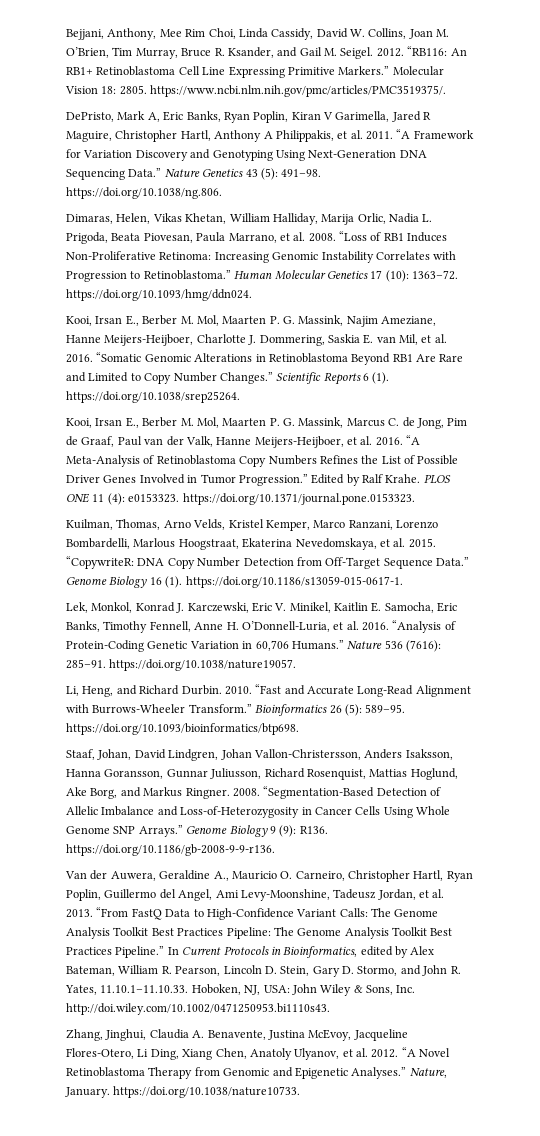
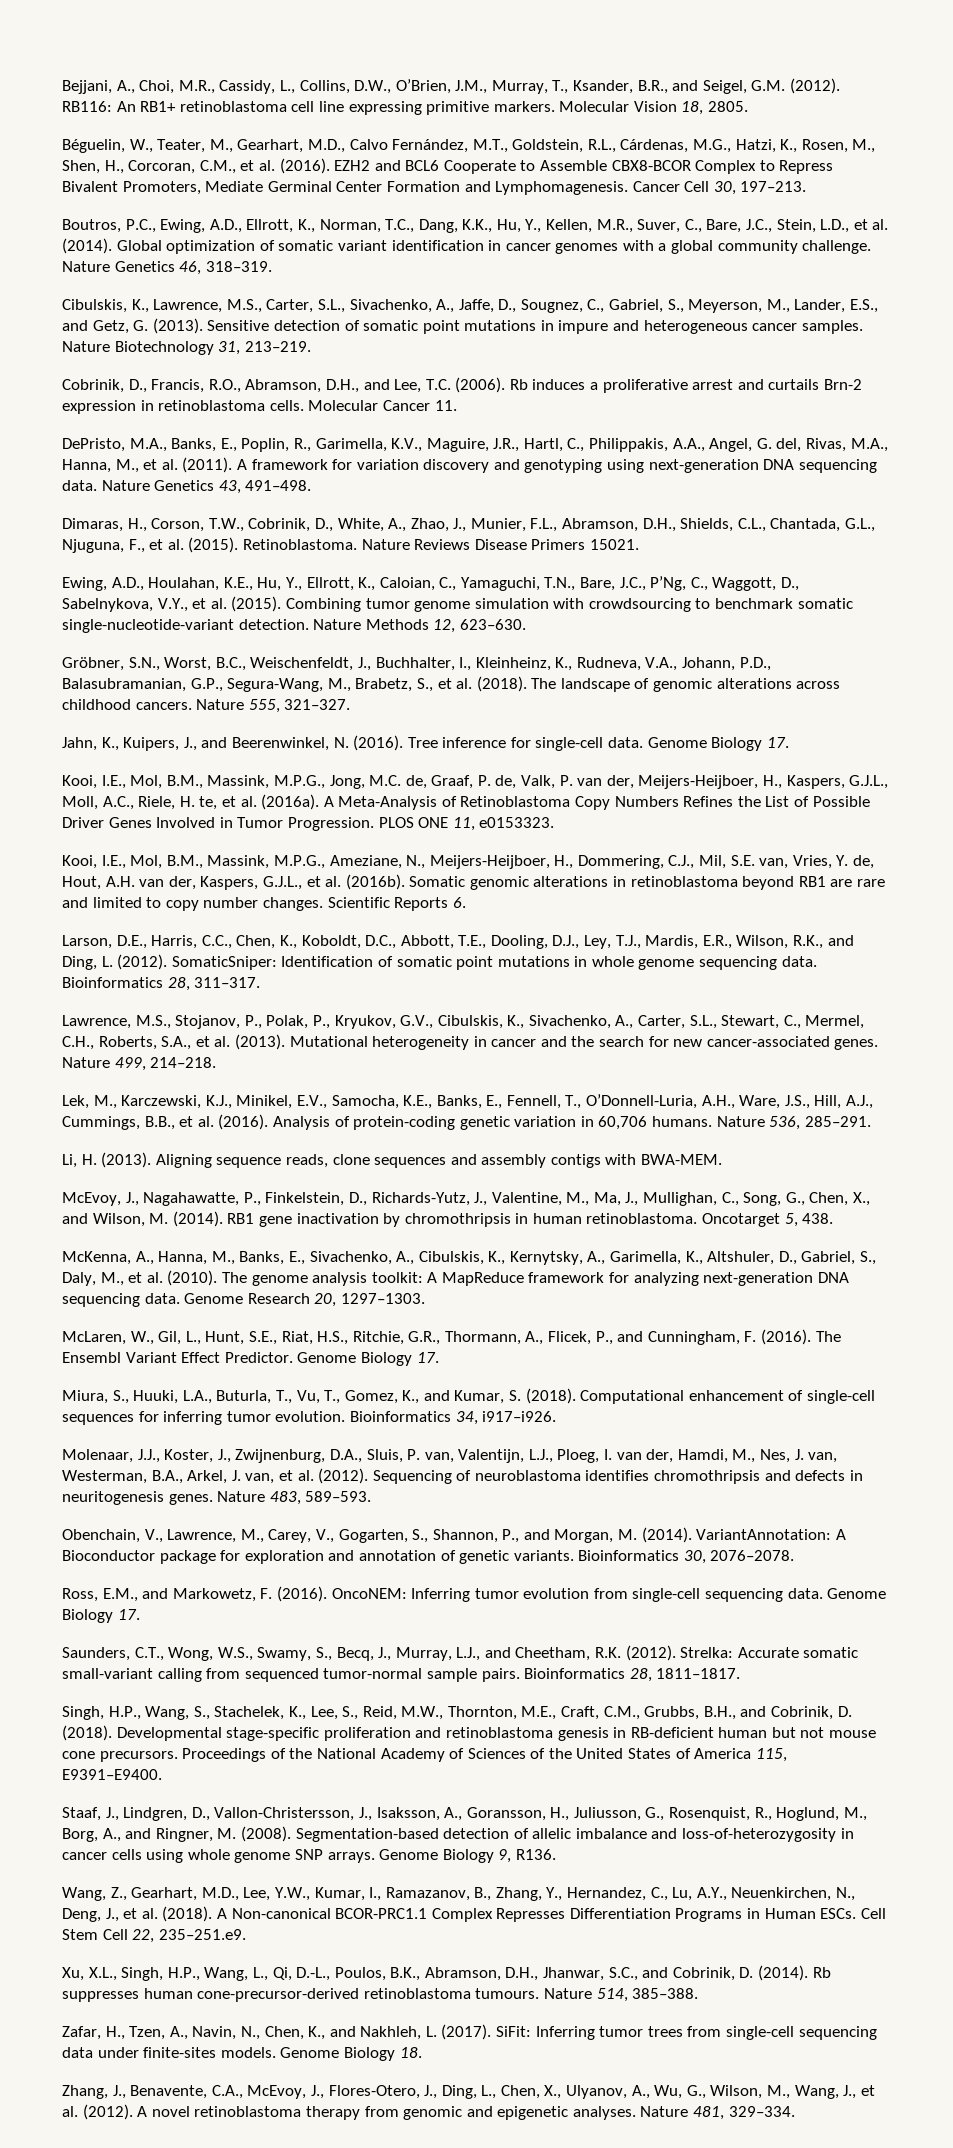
- Bejjani, Anthony, Mee Rim Choi, Linda Cassidy, David W. Collins, Joan M. O’Brien, Tim Murray, Bruce R. Ksander, and Gail M. Seigel. 2012. “RB116: An RB1+ Retinoblastoma Cell Line Expressing Primitive Markers.”
+ Bejjani, A., Choi, M.R., Cassidy, L., Collins, D.W., O’Brien, J.M., Murray, T., Ksander, B.R., and Seigel, G.M. (2012). RB116: An RB1+ retinoblastoma cell line expressing primitive markers.
- Molecular Vision 18: 2805. https://www.ncbi.nlm.nih.gov/pmc/articles/PMC3519375/.
- DePristo, Mark A, Eric Banks, Ryan Poplin, Kiran V Garimella, Jared R Maguire, Christopher Hartl, Anthony A Philippakis, et al. 2011. “A Framework for Variation Discovery and Genotyping Using Next-Generation DNA Sequencing Data.” Nature Genetics 43 (5): 491–98. https://doi.org/10.1038/ng.806.
- Dimaras, Helen, Vikas Khetan, William Halliday, Marija Orlic, Nadia L. Prigoda, Beata Piovesan, Paula Marrano, et al. 2008. “Loss of RB1 Induces Non-Proliferative Retinoma: Increasing Genomic Instability Correlates with Progression to Retinoblastoma.” Human Molecular Genetics 17 (10): 1363–72. https://doi.org/10.1093/hmg/ddn024.
- Kooi, Irsan E., Berber M. Mol, Maarten P. G. Massink, Najim Ameziane, Hanne Meijers-Heijboer, Charlotte J. Dommering, Saskia E. van Mil, et al. 2016. “Somatic Genomic Alterations in Retinoblastoma Beyond RB1 Are Rare and Limited to Copy Number Changes.” Scientific Reports 6 (1). https://doi.org/10.1038/srep25264.
- Kooi, Irsan E., Berber M. Mol, Maarten P. G. Massink, Marcus C. de Jong, Pim de Graaf, Paul van der Valk, Hanne Meijers-Heijboer, et al. 2016. “A Meta-Analysis of Retinoblastoma Copy Numbers Refines the List of Possible Driver Genes Involved in Tumor Progression.” Edited by Ralf Krahe. PLOS ONE 11 (4): e0153323. https://doi.org/10.1371/journal.pone.0153323.
- Kuilman, Thomas, Arno Velds, Kristel Kemper, Marco Ranzani, Lorenzo Bombardelli, Marlous Hoogstraat, Ekaterina Nevedomskaya, et al. 2015. “CopywriteR: DNA Copy Number Detection from Off-Target Sequence Data.” Genome Biology 16 (1). https://doi.org/10.1186/s13059-015-0617-1.
- Lek, Monkol, Konrad J. Karczewski, Eric V. Minikel, Kaitlin E. Samocha, Eric Banks, Timothy Fennell, Anne H. O’Donnell-Luria, et al. 2016. “Analysis of Protein-Coding Genetic Variation in 60,706 Humans.” Nature 536 (7616): 285–91. https://doi.org/10.1038/nature19057.
- Li, Heng, and Richard Durbin. 2010. “Fast and Accurate Long-Read Alignment with Burrows-Wheeler Transform.” Bioinformatics 26 (5): 589–95. https://doi.org/10.1093/bioinformatics/btp698.
- Staaf, Johan, David Lindgren, Johan Vallon-Christersson, Anders Isaksson, Hanna Goransson, Gunnar Juliusson, Richard Rosenquist, Mattias Hoglund, Ake Borg, and Markus Ringner. 2008. “Segmentation-Based Detection of Allelic Imbalance and Loss-of-Heterozygosity in Cancer Cells Using Whole Genome SNP Arrays.” Genome Biology 9 (9): R136. https://doi.org/10.1186/gb-2008-9-9-r136.
- Van der Auwera, Geraldine A., Mauricio O. Carneiro, Christopher Hartl, Ryan Poplin, Guillermo del Angel, Ami Levy-Moonshine, Tadeusz Jordan, et al. 2013. “From FastQ Data to High-Confidence Variant Calls: The Genome Analysis Toolkit Best Practices Pipeline: The Genome Analysis Toolkit Best Practices Pipeline.” In Current Protocols in Bioinformatics, edited by Alex Bateman, William R. Pearson, Lincoln D. Stein, Gary D. Stormo, and John R. Yates, 11.10.1–11.10.33. Hoboken, NJ, USA: John Wiley & Sons, Inc. http://doi.wiley.com/10.1002/0471250953.bi1110s43.
- Zhang, Jinghui, Claudia A. Benavente, Justina McEvoy, Jacqueline Flores-Otero, Li Ding, Xiang Chen, Anatoly Ulyanov, et al. 2012. “A Novel Retinoblastoma Therapy from Genomic and Epigenetic Analyses.” Nature, January. https://doi.org/10.1038/nature10733.
+ Molecular Vision 18, 2805.
+ Béguelin, W., Teater, M., Gearhart, M.D., Calvo Fernández, M.T., Goldstein, R.L., Cárdenas, M.G., Hatzi, K., Rosen, M., Shen, H., Corcoran, C.M., et al. (2016). EZH2 and BCL6 Cooperate to Assemble CBX8-BCOR Complex to Repress Bivalent Promoters, Mediate Germinal Center Formation and Lymphomagenesis. Cancer Cell 30, 197–213.
+ Boutros, P.C., Ewing, A.D., Ellrott, K., Norman, T.C., Dang, K.K., Hu, Y., Kellen, M.R., Suver, C., Bare, J.C., Stein, L.D., et al. (2014). Global optimization of somatic variant identification in cancer genomes with a global community challenge. Nature Genetics 46, 318–319.
+ Cibulskis, K., Lawrence, M.S., Carter, S.L., Sivachenko, A., Jaffe, D., Sougnez, C., Gabriel, S., Meyerson, M., Lander, E.S., and Getz, G. (2013). Sensitive detection of somatic point mutations in impure and heterogeneous cancer samples. Nature Biotechnology 31, 213–219.
+ Cobrinik, D., Francis, R.O., Abramson, D.H., and Lee, T.C. (2006). Rb induces a proliferative arrest and curtails Brn-2 expression in retinoblastoma cells. Molecular Cancer 11.
+ DePristo, M.A., Banks, E., Poplin, R., Garimella, K.V., Maguire, J.R., Hartl, C., Philippakis, A.A., Angel, G. del, Rivas, M.A., Hanna, M., et al. (2011). A framework for variation discovery and genotyping using next-generation DNA sequencing data. Nature Genetics 43, 491–498.
+ Dimaras, H., Corson, T.W., Cobrinik, D., White, A., Zhao, J., Munier, F.L., Abramson, D.H., Shields, C.L., Chantada, G.L., Njuguna, F., et al. (2015). Retinoblastoma. Nature Reviews Disease Primers 15021.
+ Ewing, A.D., Houlahan, K.E., Hu, Y., Ellrott, K., Caloian, C., Yamaguchi, T.N., Bare, J.C., P’Ng, C., Waggott, D., Sabelnykova, V.Y., et al. (2015). Combining tumor genome simulation with crowdsourcing to benchmark somatic single-nucleotide-variant detection. Nature Methods 12, 623–630.
+ Gröbner, S.N., Worst, B.C., Weischenfeldt, J., Buchhalter, I., Kleinheinz, K., Rudneva, V.A., Johann, P.D., Balasubramanian, G.P., Segura-Wang, M., Brabetz, S., et al. (2018). The landscape of genomic alterations across childhood cancers. Nature 555, 321–327.
+ Jahn, K., Kuipers, J., and Beerenwinkel, N. (2016). Tree inference for single-cell data. Genome Biology 17.
+ Kooi, I.E., Mol, B.M., Massink, M.P.G., Jong, M.C. de, Graaf, P. de, Valk, P. van der, Meijers-Heijboer, H., Kaspers, G.J.L., Moll, A.C., Riele, H. te, et al. (2016a). A Meta-Analysis of Retinoblastoma Copy Numbers Refines the List of Possible Driver Genes Involved in Tumor Progression. PLOS ONE 11, e0153323.
+ Kooi, I.E., Mol, B.M., Massink, M.P.G., Ameziane, N., Meijers-Heijboer, H., Dommering, C.J., Mil, S.E. van, Vries, Y. de, Hout, A.H. van der, Kaspers, G.J.L., et al. (2016b). Somatic genomic alterations in retinoblastoma beyond RB1 are rare and limited to copy number changes. Scientific Reports 6.
+ Larson, D.E., Harris, C.C., Chen, K., Koboldt, D.C., Abbott, T.E., Dooling, D.J., Ley, T.J., Mardis, E.R., Wilson, R.K., and Ding, L. (2012). SomaticSniper: Identification of somatic point mutations in whole genome sequencing data. Bioinformatics 28, 311–317.
+ Lawrence, M.S., Stojanov, P., Polak, P., Kryukov, G.V., Cibulskis, K., Sivachenko, A., Carter, S.L., Stewart, C., Mermel, C.H., Roberts, S.A., et al. (2013). Mutational heterogeneity in cancer and the search for new cancer-associated genes. Nature 499, 214–218.
+ Lek, M., Karczewski, K.J., Minikel, E.V., Samocha, K.E., Banks, E., Fennell, T., O’Donnell-Luria, A.H., Ware, J.S., Hill, A.J., Cummings, B.B., et al. (2016). Analysis of protein-coding genetic variation in 60,706 humans. Nature 536, 285–291.
+ Li, H. (2013). Aligning sequence reads, clone sequences and assembly contigs with BWA-MEM.
+ McEvoy, J., Nagahawatte, P., Finkelstein, D., Richards-Yutz, J., Valentine, M., Ma, J., Mullighan, C., Song, G., Chen, X., and Wilson, M. (2014). RB1 gene inactivation by chromothripsis in human retinoblastoma. Oncotarget 5, 438.
+ McKenna, A., Hanna, M., Banks, E., Sivachenko, A., Cibulskis, K., Kernytsky, A., Garimella, K., Altshuler, D., Gabriel, S., Daly, M., et al. (2010). The genome analysis toolkit: A MapReduce framework for analyzing next-generation DNA sequencing data. Genome Research 20, 1297–1303.
+ McLaren, W., Gil, L., Hunt, S.E., Riat, H.S., Ritchie, G.R., Thormann, A., Flicek, P., and Cunningham, F. (2016). The Ensembl Variant Effect Predictor. Genome Biology 17.
+ Miura, S., Huuki, L.A., Buturla, T., Vu, T., Gomez, K., and Kumar, S. (2018). Computational enhancement of single-cell sequences for inferring tumor evolution. Bioinformatics 34, i917–i926.
+ Molenaar, J.J., Koster, J., Zwijnenburg, D.A., Sluis, P. van, Valentijn, L.J., Ploeg, I. van der, Hamdi, M., Nes, J. van, Westerman, B.A., Arkel, J. van, et al. (2012). Sequencing of neuroblastoma identifies chromothripsis and defects in neuritogenesis genes. Nature 483, 589–593.
+ Obenchain, V., Lawrence, M., Carey, V., Gogarten, S., Shannon, P., and Morgan, M. (2014). VariantAnnotation: A Bioconductor package for exploration and annotation of genetic variants. Bioinformatics 30, 2076–2078.
+ Ross, E.M., and Markowetz, F. (2016). OncoNEM: Inferring tumor evolution from single-cell sequencing data. Genome Biology 17.
+ Saunders, C.T., Wong, W.S., Swamy, S., Becq, J., Murray, L.J., and Cheetham, R.K. (2012). Strelka: Accurate somatic small-variant calling from sequenced tumor-normal sample pairs. Bioinformatics 28, 1811–1817.
+ Singh, H.P., Wang, S., Stachelek, K., Lee, S., Reid, M.W., Thornton, M.E., Craft, C.M., Grubbs, B.H., and Cobrinik, D. (2018). Developmental stage-specific proliferation and retinoblastoma genesis in RB-deficient human but not mouse cone precursors. Proceedings of the National Academy of Sciences of the United States of America 115, E9391–E9400.
+ Staaf, J., Lindgren, D., Vallon-Christersson, J., Isaksson, A., Goransson, H., Juliusson, G., Rosenquist, R., Hoglund, M., Borg, A., and Ringner, M. (2008). Segmentation-based detection of allelic imbalance and loss-of-heterozygosity in cancer cells using whole genome SNP arrays. Genome Biology 9, R136.
+ Wang, Z., Gearhart, M.D., Lee, Y.W., Kumar, I., Ramazanov, B., Zhang, Y., Hernandez, C., Lu, A.Y., Neuenkirchen, N., Deng, J., et al. (2018). A Non-canonical BCOR-PRC1.1 Complex Represses Differentiation Programs in Human ESCs. Cell Stem Cell 22, 235–251.e9.
+ Xu, X.L., Singh, H.P., Wang, L., Qi, D.-L., Poulos, B.K., Abramson, D.H., Jhanwar, S.C., and Cobrinik, D. (2014). Rb suppresses human cone-precursor-derived retinoblastoma tumours. Nature 514, 385–388.
+ Zafar, H., Tzen, A., Navin, N., Chen, K., and Nakhleh, L. (2017). SiFit: Inferring tumor trees from single-cell sequencing data under finite-sites models. Genome Biology 18.
+ Zhang, J., Benavente, C.A., McEvoy, J., Flores-Otero, J., Ding, L., Chen, X., Ulyanov, A., Wu, G., Wilson, M., Wang, J., et al. (2012). A novel retinoblastoma therapy from genomic and epigenetic analyses. Nature 481, 329–334.

